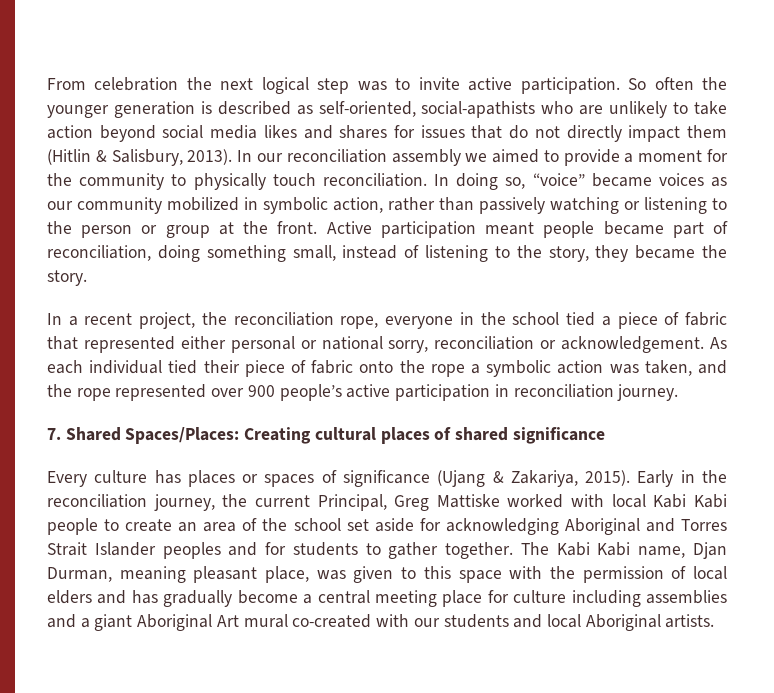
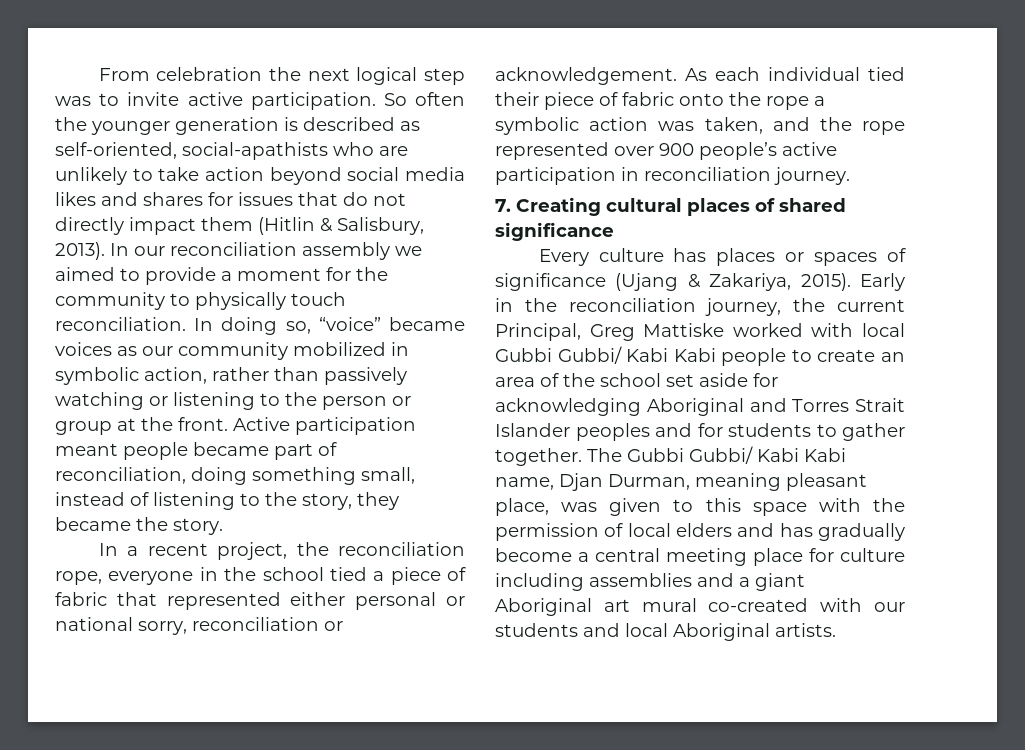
- 7. Shared Spaces/Places: Creating cultural places of shared significance
+ 7. Creating cultural places of shared significance
- Early in the reconciliation journey, the current Principal, Greg Mattiske worked with local Kabi Kabi people to create an area of the school set aside for acknowledging Aboriginal and Torres Strait Islander peoples and for students to gather together.
+ Early in the reconciliation journey, the current Principal, Greg Mattiske worked with local Gubbi Gubbi/ Kabi Kabi people to create an area of the school set aside for acknowledging Aboriginal and Torres Strait Islander peoples and for students to gather together.
- The Kabi Kabi name, Djan Durman, meaning pleasant place, was given to this space with the permission of local elders and has gradually become a central meeting place for culture including assemblies and a giant Aboriginal Art mural co-created with our students and local Aboriginal artists.
+ The Gubbi Gubbi/ Kabi Kabi name, Djan Durman, meaning pleasant place, was given to this space with the permission of local elders and has gradually become a central meeting place for culture including assemblies and a giant Aboriginal art mural co-created with our students and local Aboriginal artists.

